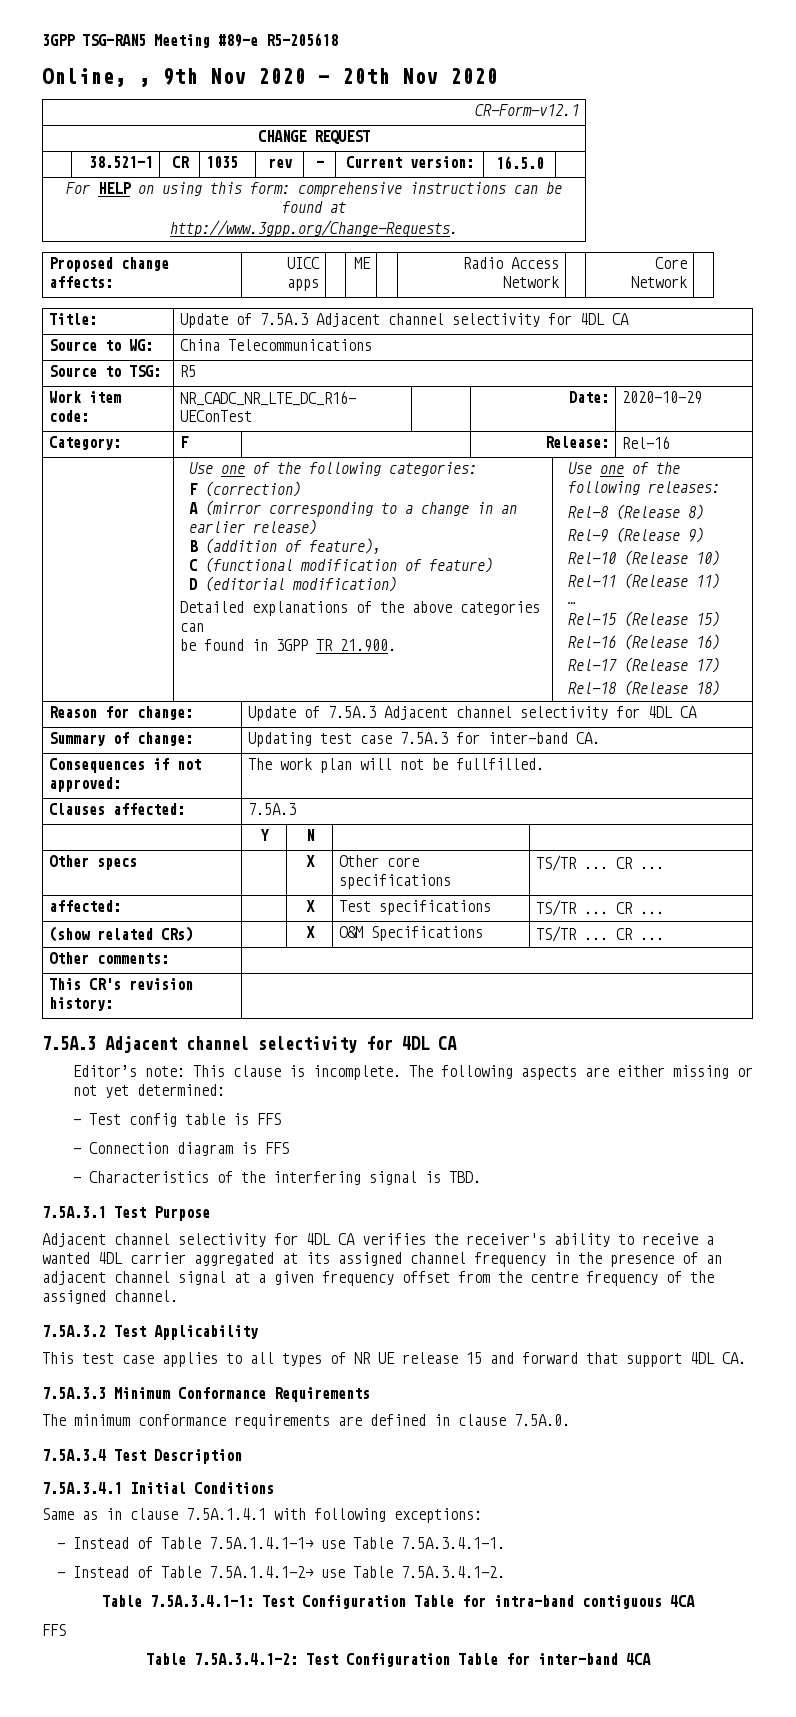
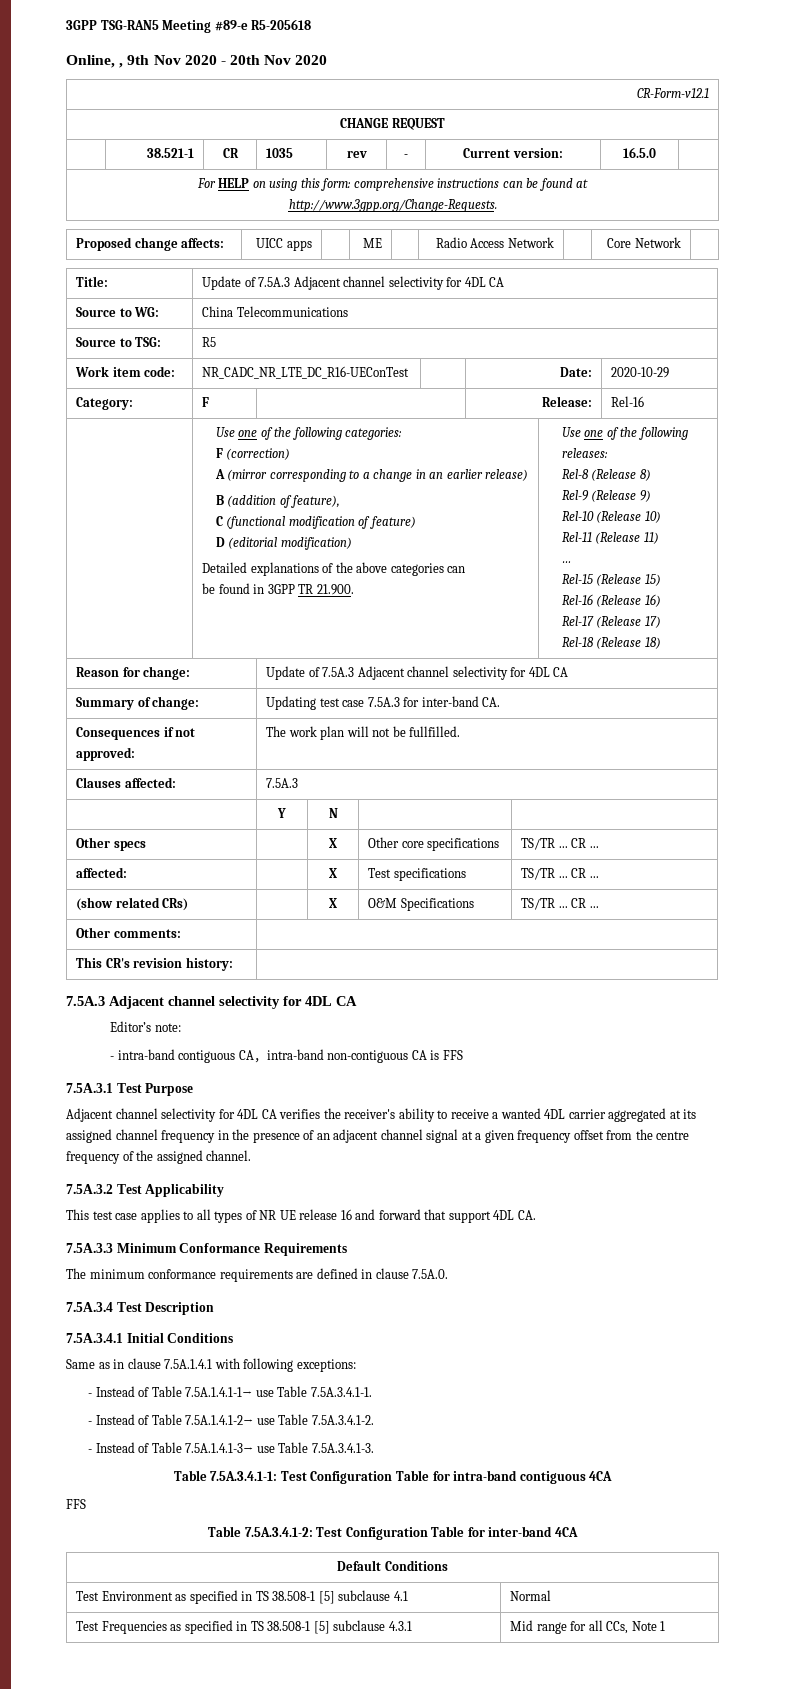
- Editor’s note: This clause is incomplete. The following aspects are either missing or not yet determined:
- - Test config table is FFS
- - Connection diagram is FFS
- - Characteristics of the interfering signal is TBD.
+ Editor’s note:
+ - intra-band contiguous CA，intra-band non-contiguous CA is FFS
- This test case applies to all types of NR UE release 15 and forward that support 4DL CA.
+ This test case applies to all types of NR UE release 16 and forward that support 4DL CA.
+ - Instead of Table 7.5A.1.4.1-3→ use Table 7.5A.3.4.1-3.
+ Default Conditions
+ Test Environment as specified in TS 38.508-1 [5] subclause 4.1 | Normal
+ Test Frequencies as specified in TS 38.508-1 [5] subclause 4.3.1 | Mid range for all CCs, Note 1

